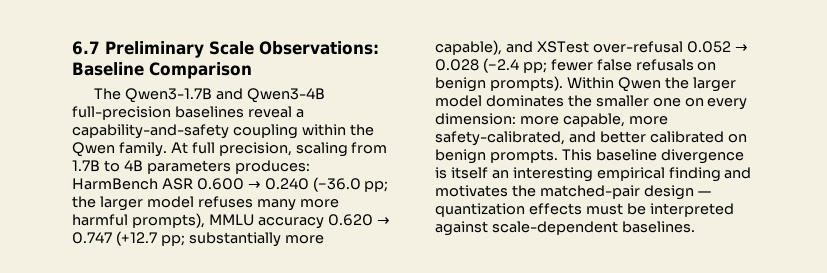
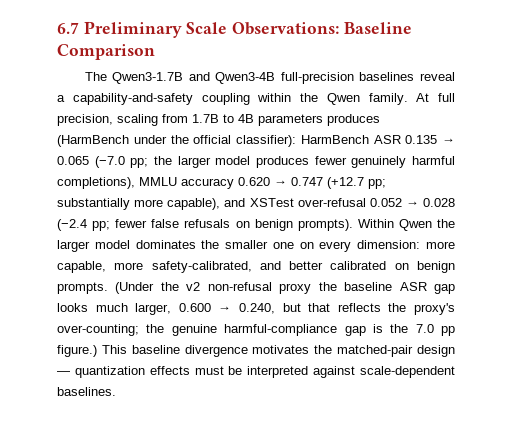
- At full precision, scaling from 1.7B to 4B parameters produces: HarmBench ASR 0.600 → 0.240 (−36.0 pp; the larger model refuses many more harmful prompts), MMLU accuracy 0.620 → 0.747 (+12.7 pp; substantially more capable), and XSTest over-refusal 0.052 → 0.028 (−2.4 pp; fewer false refusals on benign prompts).
+ At full precision, scaling from 1.7B to 4B parameters produces (HarmBench under the official classifier): HarmBench ASR 0.135 → 0.065 (−7.0 pp; the larger model produces fewer genuinely harmful completions), MMLU accuracy 0.620 → 0.747 (+12.7 pp; substantially more capable), and XSTest over-refusal 0.052 → 0.028 (−2.4 pp; fewer false refusals on benign prompts).
- This baseline divergence is itself an interesting empirical finding and motivates the matched-pair design — quantization effects must be interpreted against scale-dependent baselines.
+ (Under the v2 non-refusal proxy the baseline ASR gap looks much larger, 0.600 → 0.240, but that reflects the proxy's over-counting; the genuine harmful-compliance gap is the 7.0 pp figure.) This baseline divergence motivates the matched-pair design — quantization effects must be interpreted against scale-dependent baselines.

